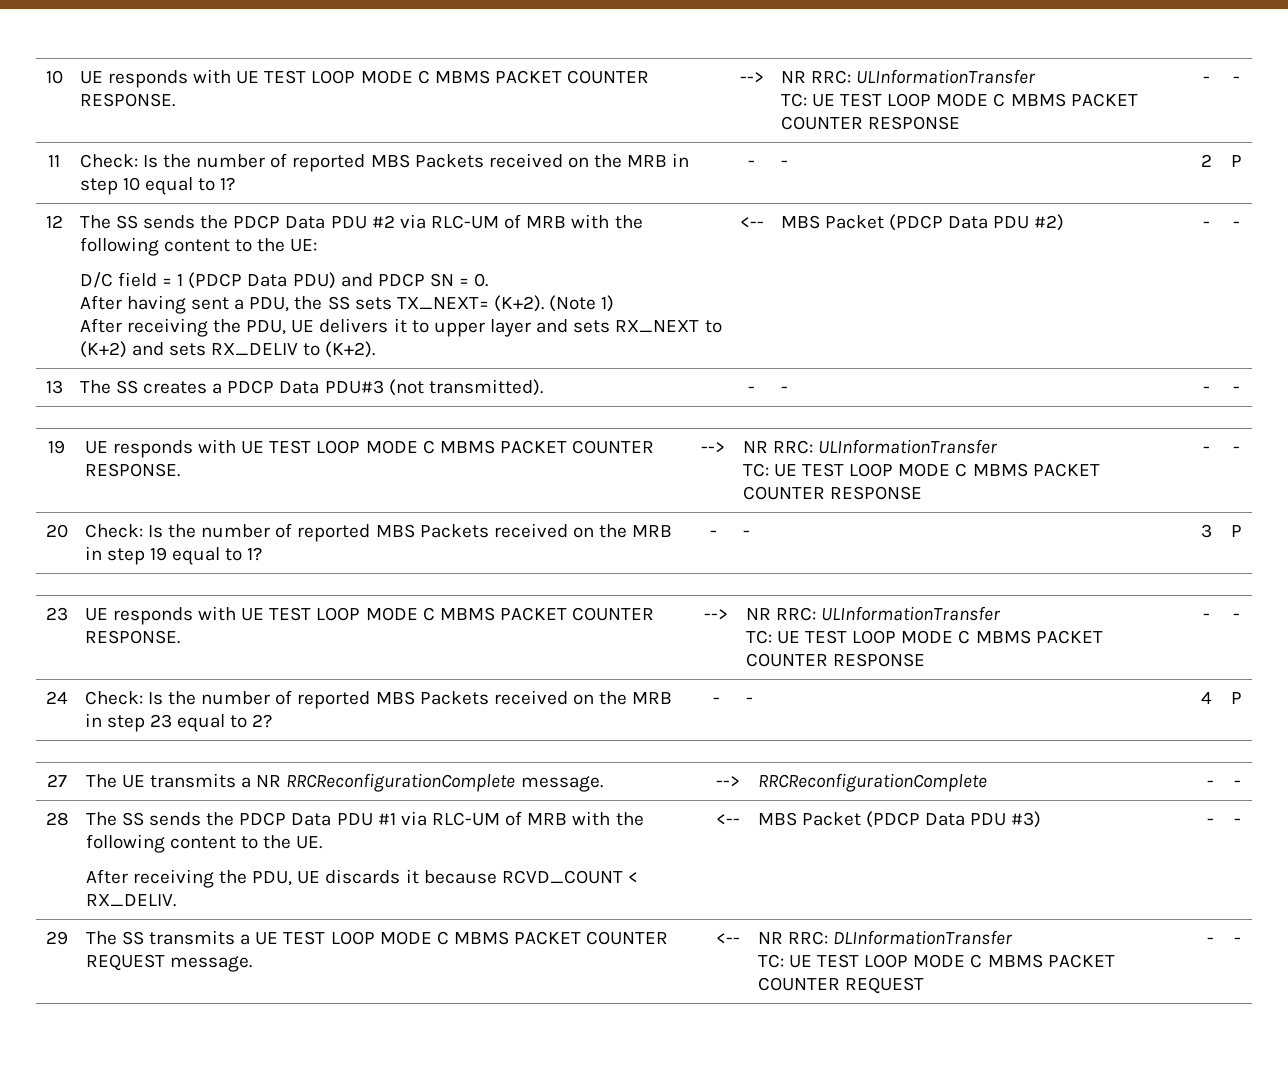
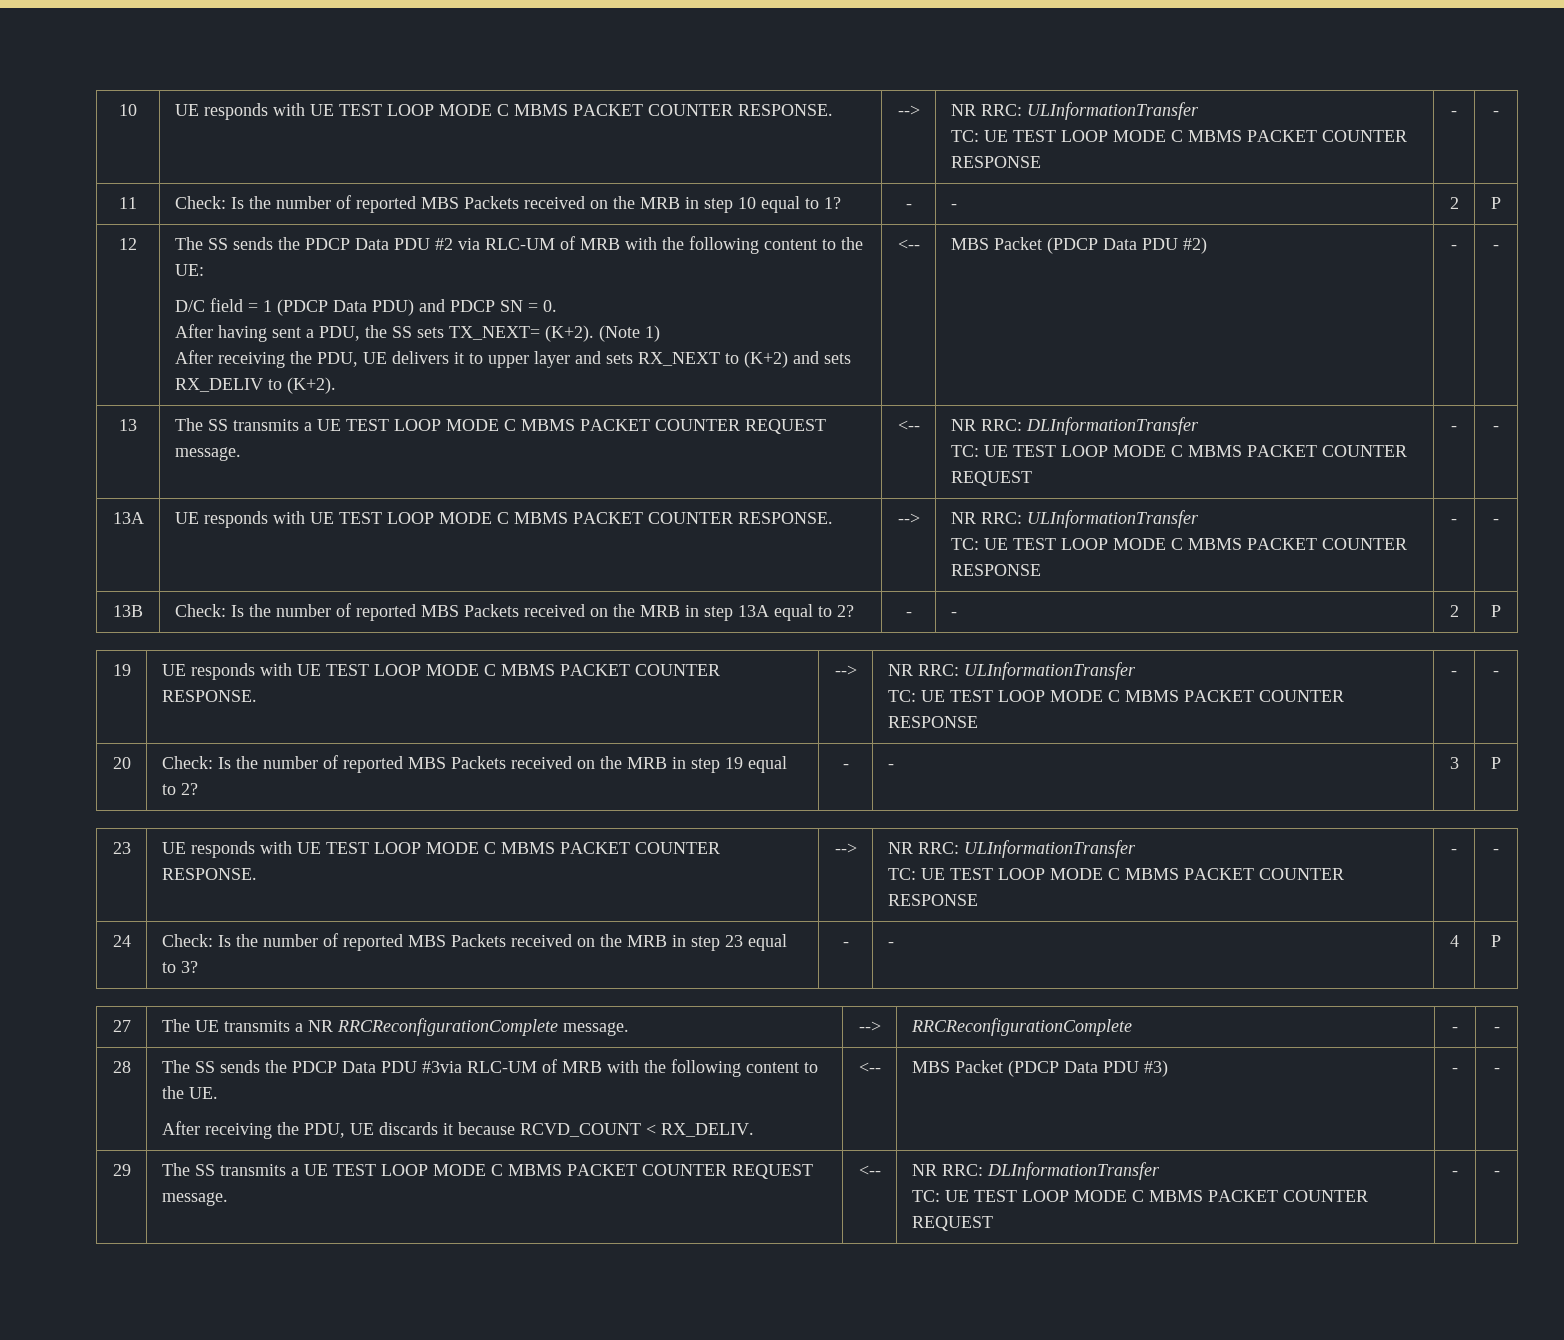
- 13 | The SS creates a PDCP Data PDU#3 (not transmitted). | - | - | - | -
+ 13 | The SS transmits a UE TEST LOOP MODE C MBMS PACKET COUNTER REQUEST message. | <-- | NR RRC: DLInformationTransfer
+ TC: UE TEST LOOP MODE C MBMS PACKET COUNTER REQUEST | - | -
+ 13A | UE responds with UE TEST LOOP MODE C MBMS PACKET COUNTER RESPONSE. | --> | NR RRC: ULInformationTransfer
+ TC: UE TEST LOOP MODE C MBMS PACKET COUNTER RESPONSE | - | -
+ 13B | Check: Is the number of reported MBS Packets received on the MRB in step 13A equal to 2? | - | - | 2 | P
- 20 | Check: Is the number of reported MBS Packets received on the MRB in step 19 equal to 1? | - | - | 3 | P
+ 20 | Check: Is the number of reported MBS Packets received on the MRB in step 19 equal to 2? | - | - | 3 | P
- 24 | Check: Is the number of reported MBS Packets received on the MRB in step 23 equal to 2? | - | - | 4 | P
+ 24 | Check: Is the number of reported MBS Packets received on the MRB in step 23 equal to 3? | - | - | 4 | P
- 28 | The SS sends the PDCP Data PDU #1 via RLC-UM of MRB with the following content to the UE.
+ 28 | The SS sends the PDCP Data PDU #3via RLC-UM of MRB with the following content to the UE.

